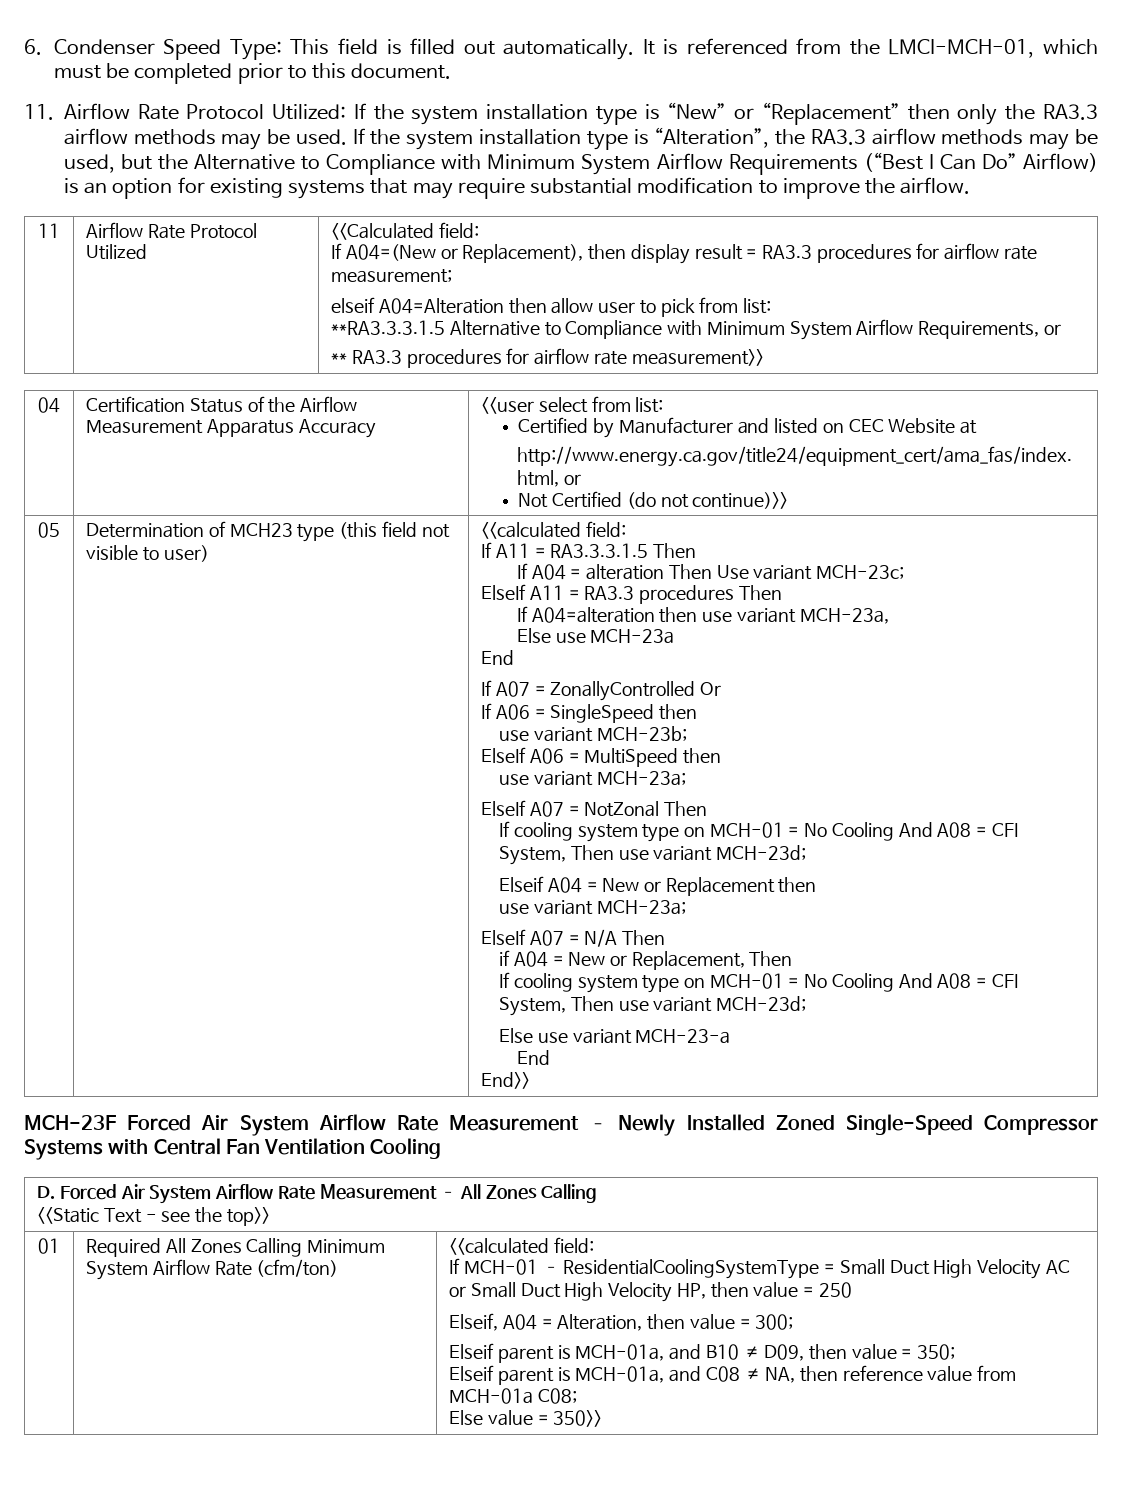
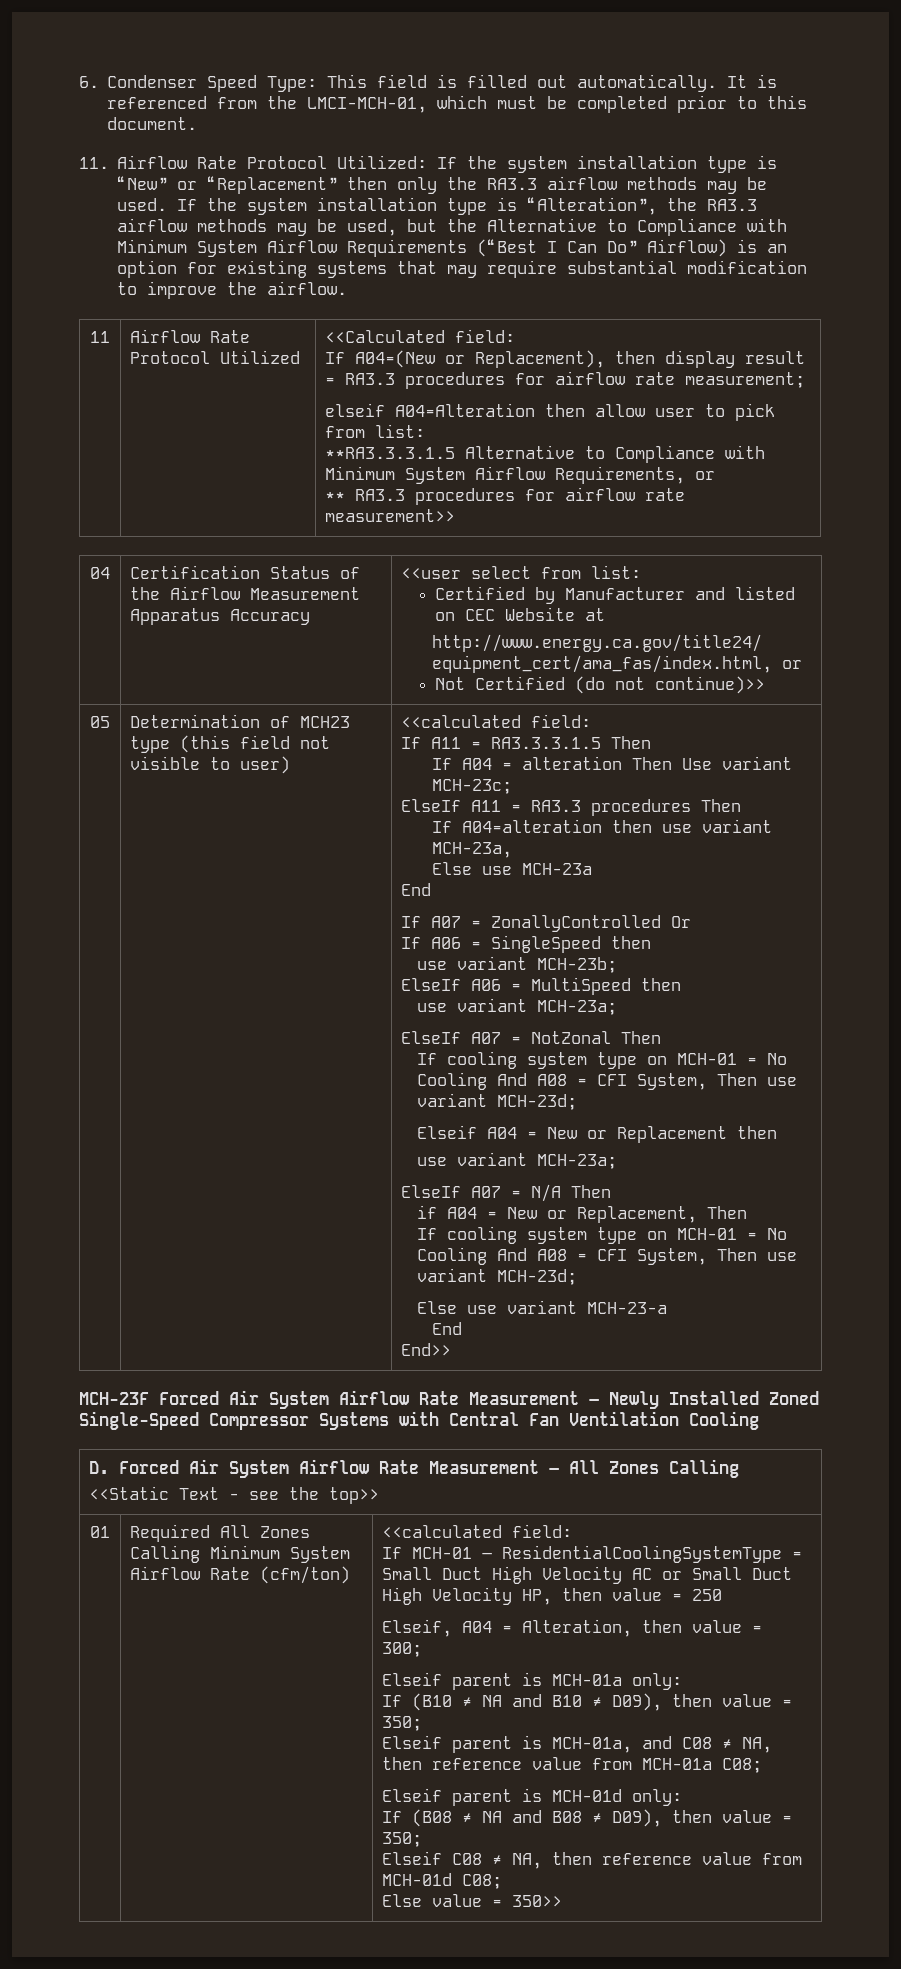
- Elseif parent is MCH-01a, and B10 ≠ D09, then value = 350;
+ Elseif parent is MCH-01a only:
+ If (B10 ≠ NA and B10 ≠ D09), then value = 350;
+ Elseif parent is MCH-01d only:
+ If (B08 ≠ NA and B08 ≠ D09), then value = 350;
+ Elseif C08 ≠ NA, then reference value from MCH-01d C08;

